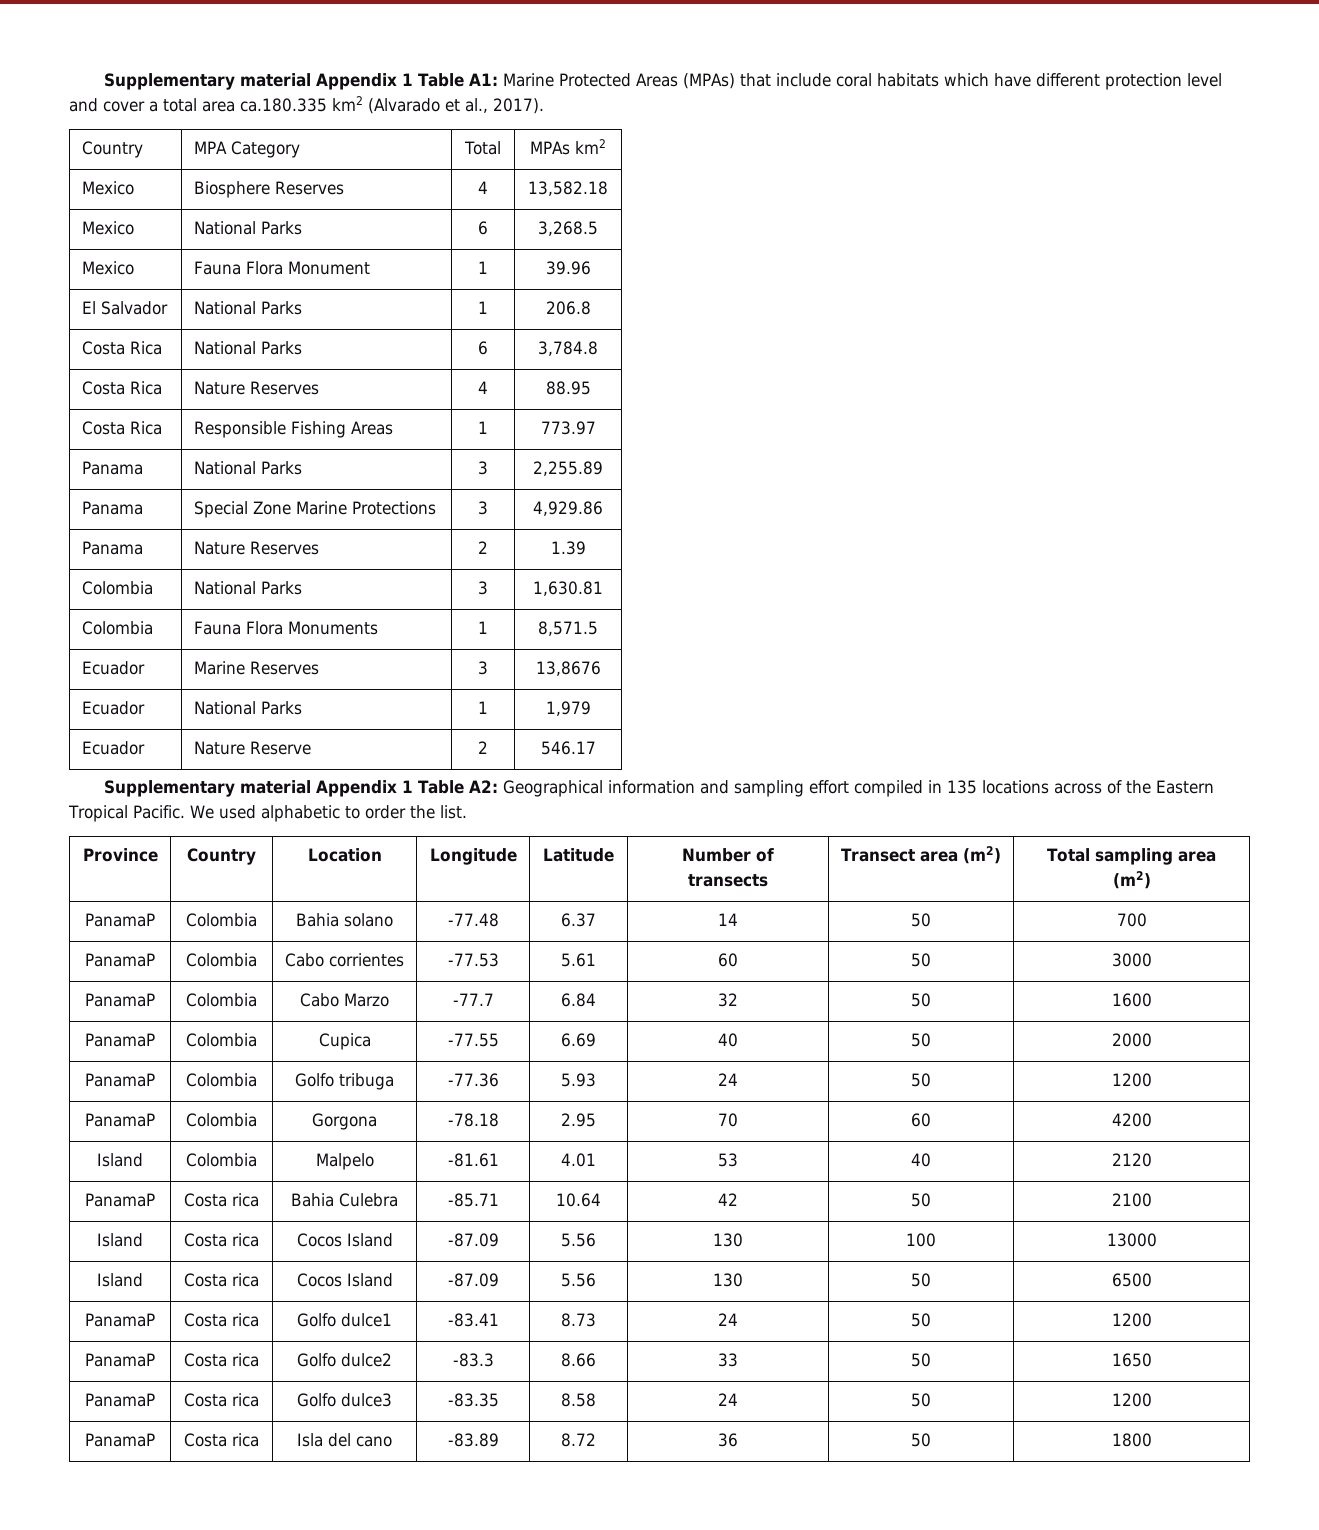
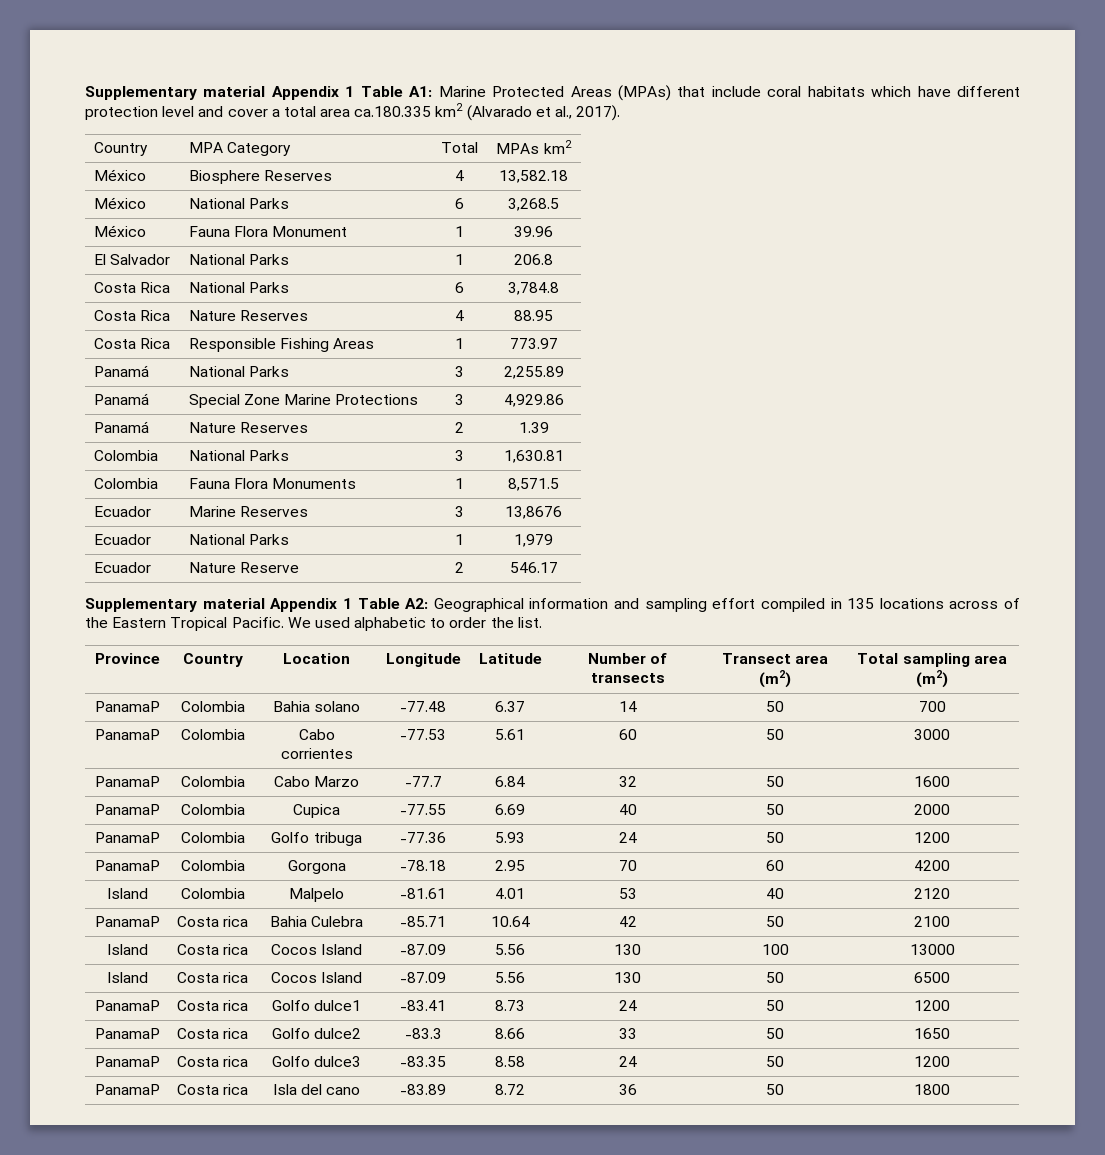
- Mexico | Biosphere Reserves | 4 | 13,582.18
+ México | Biosphere Reserves | 4 | 13,582.18
- Mexico | National Parks | 6 | 3,268.5
+ México | National Parks | 6 | 3,268.5
- Mexico | Fauna Flora Monument | 1 | 39.96
+ México | Fauna Flora Monument | 1 | 39.96
- Panama | National Parks | 3 | 2,255.89
+ Panamá | National Parks | 3 | 2,255.89
- Panama | Special Zone Marine Protections | 3 | 4,929.86
+ Panamá | Special Zone Marine Protections | 3 | 4,929.86
- Panama | Nature Reserves | 2 | 1.39
+ Panamá | Nature Reserves | 2 | 1.39

